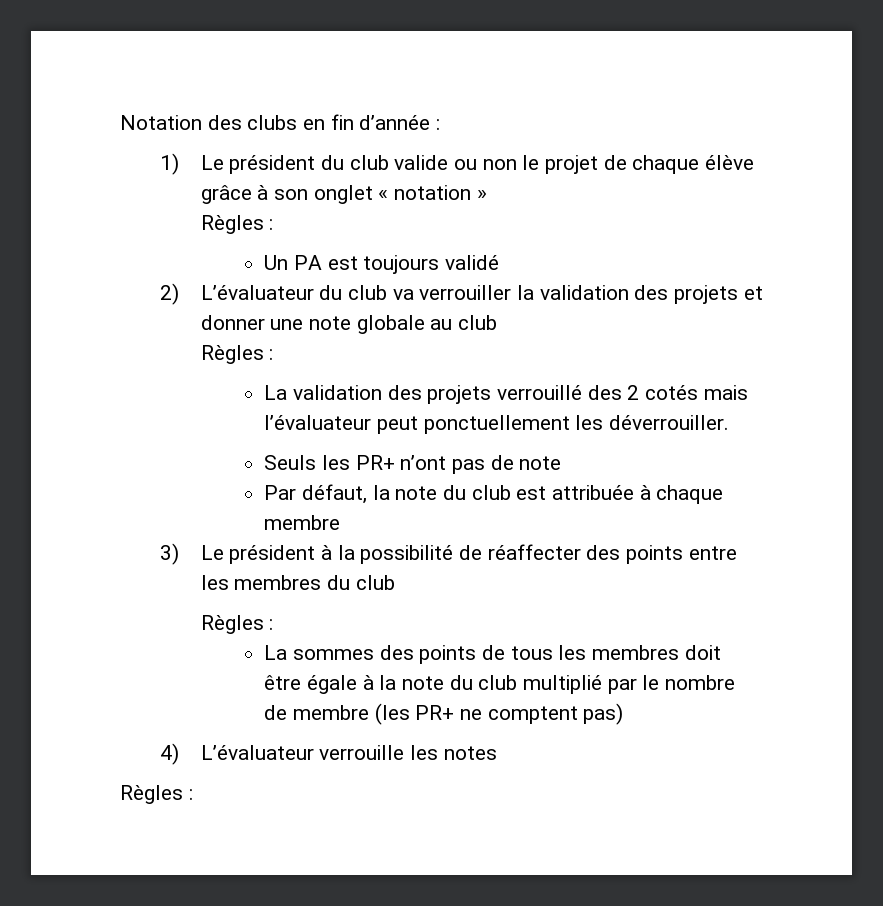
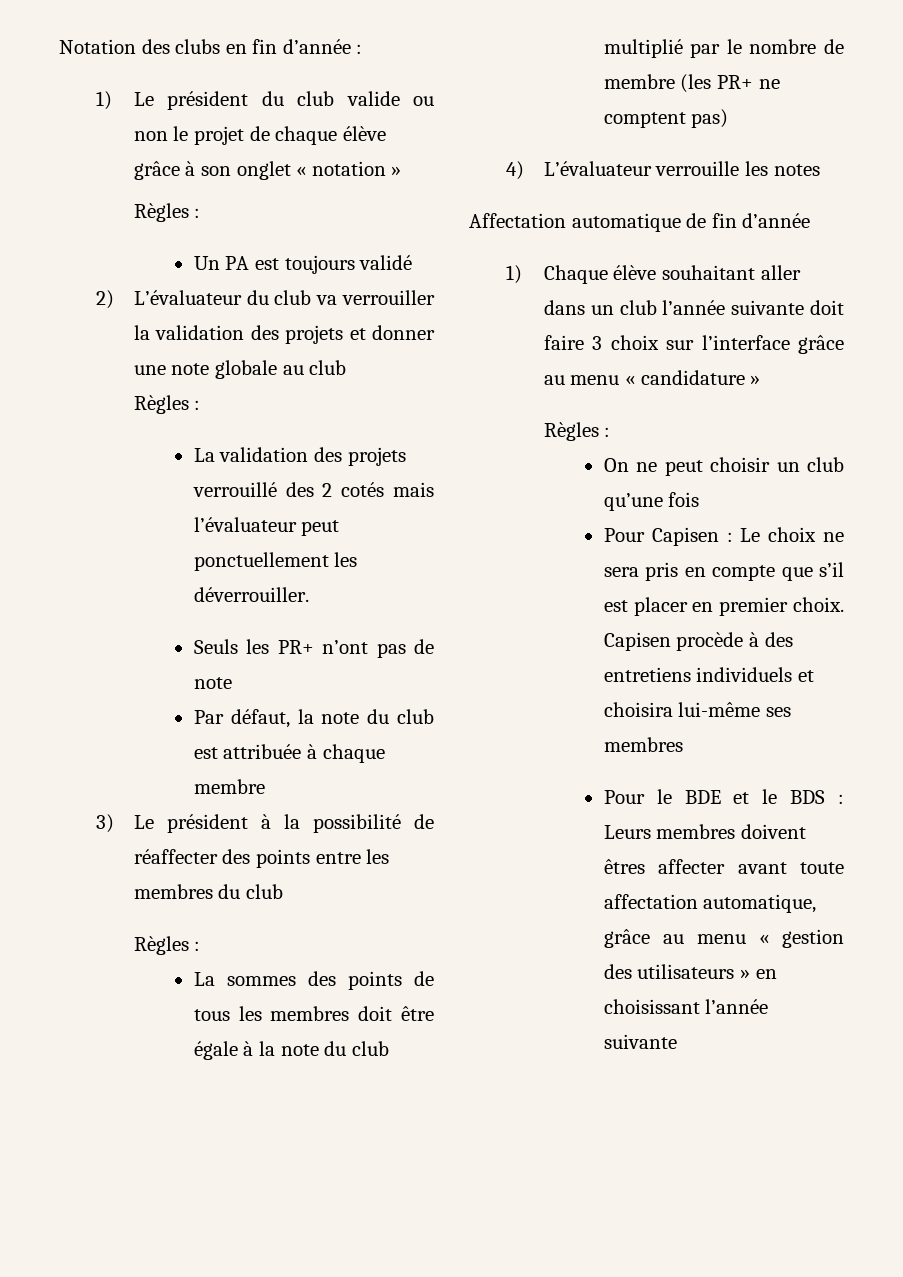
  4) L’évaluateur verrouille les notes
+ Affectation automatique de fin d’année
+ 1) Chaque élève souhaitant aller dans un club l’année suivante doit faire 3 choix sur l’interface grâce au menu « candidature »
  Règles :
+ On ne peut choisir un club qu’une fois
+ Pour Capisen : Le choix ne sera pris en compte que s’il est placer en premier choix. Capisen procède à des entretiens individuels et choisira lui-même ses membres
+ Pour le BDE et le BDS : Leurs membres doivent êtres affecter avant toute affectation automatique, grâce au menu « gestion des utilisateurs » en choisissant l’année suivante

